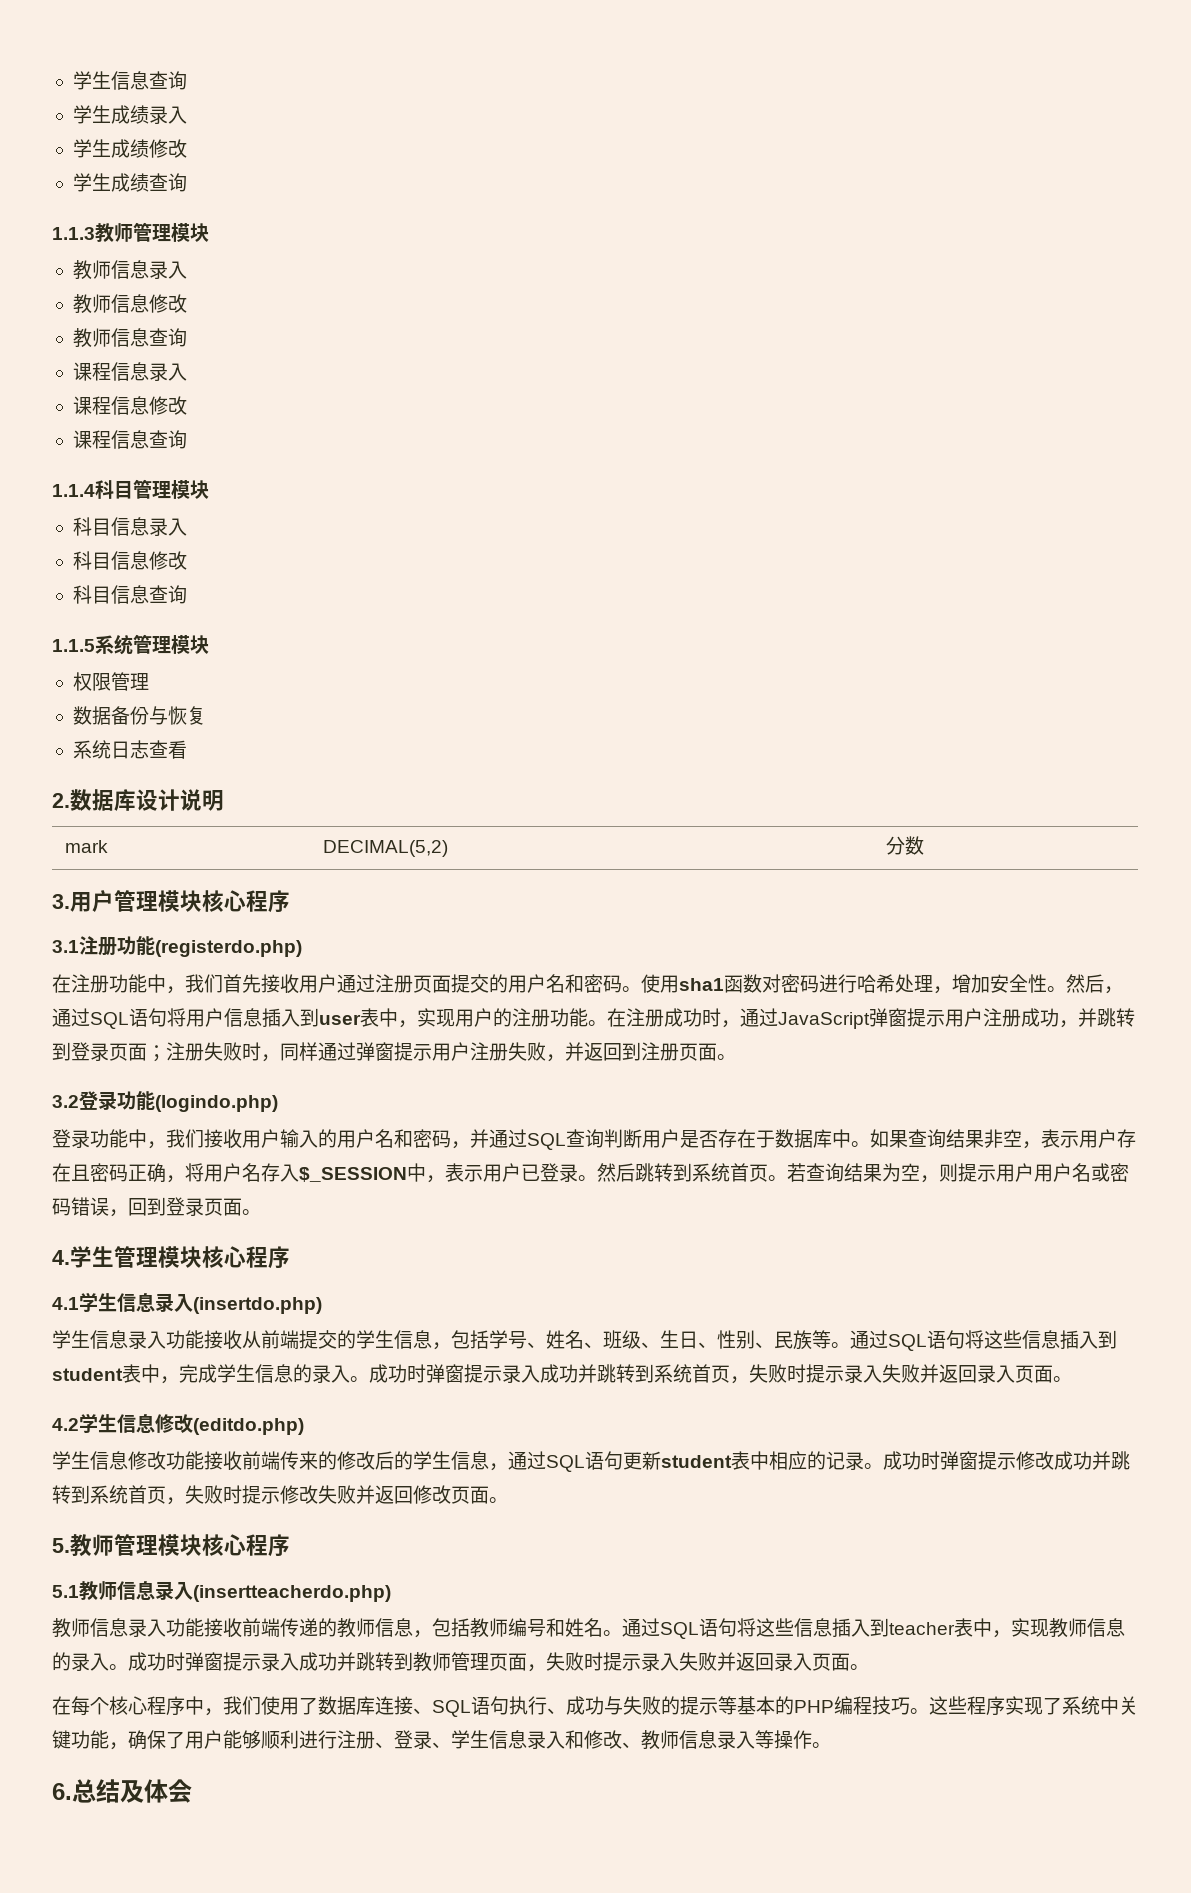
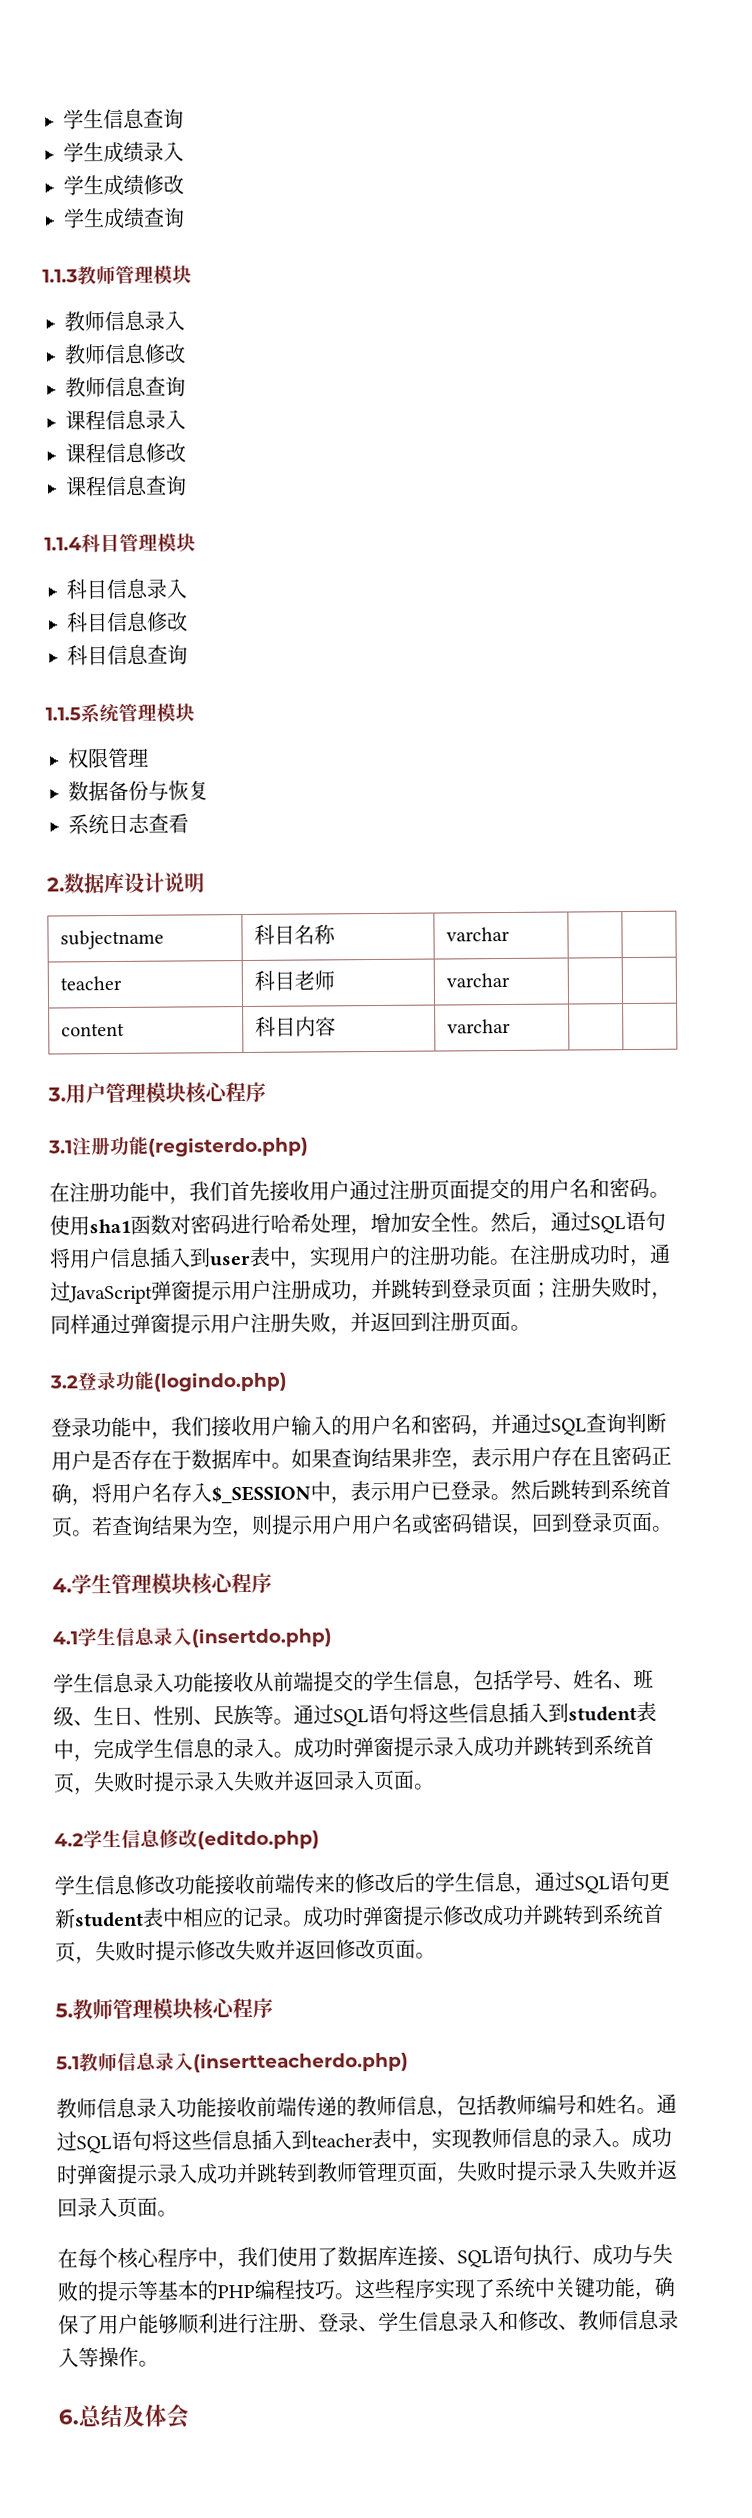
- mark | DECIMAL(5,2) | 分数
+ subjectname | 科目名称 | varchar | |
+ teacher | 科目老师 | varchar | |
+ content | 科目内容 | varchar | |

